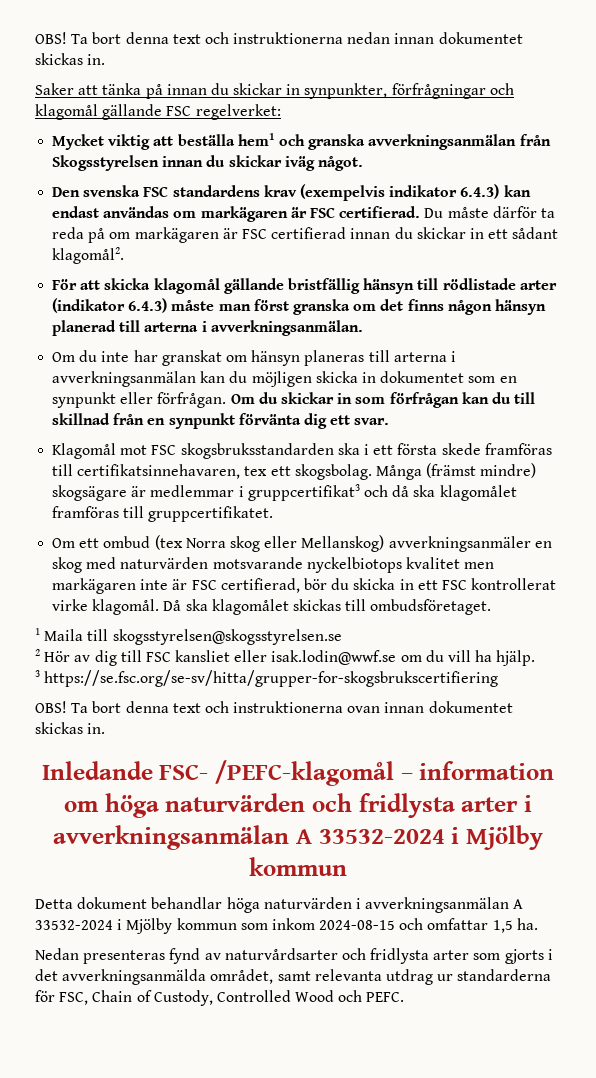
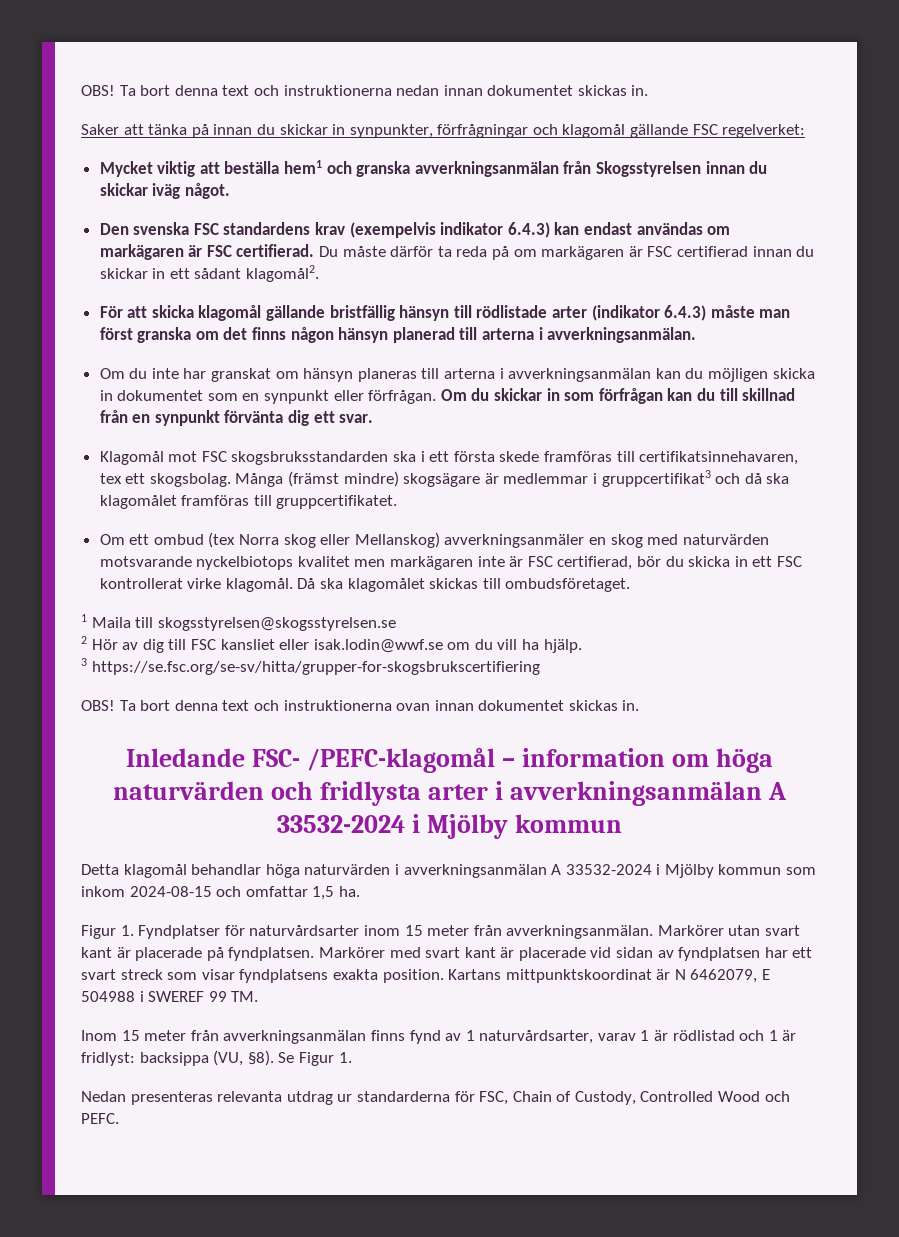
- Detta dokument behandlar höga naturvärden i avverkningsanmälan A 33532-2024 i Mjölby kommun som inkom 2024-08-15 och omfattar 1,5 ha.
+ Detta klagomål behandlar höga naturvärden i avverkningsanmälan A 33532-2024 i Mjölby kommun som inkom 2024-08-15 och omfattar 1,5 ha.
- Nedan presenteras fynd av naturvårdsarter och fridlysta arter som gjorts i det avverkningsanmälda området, samt relevanta utdrag ur standarderna för FSC, Chain of Custody, Controlled Wood och PEFC.
+ Figur 1. Fyndplatser för naturvårdsarter inom 15 meter från avverkningsanmälan. Markörer utan svart kant är placerade på fyndplatsen. Markörer med svart kant är placerade vid sidan av fyndplatsen har ett svart streck som visar fyndplatsens exakta position. Kartans mittpunktskoordinat är N 6462079, E 504988 i SWEREF 99 TM.
+ Inom 15 meter från avverkningsanmälan finns fynd av 1 naturvårdsarter, varav 1 är rödlistad och 1 är fridlyst: backsippa (VU, §8). Se Figur 1.
+ Nedan presenteras relevanta utdrag ur standarderna för FSC, Chain of Custody, Controlled Wood och PEFC.

